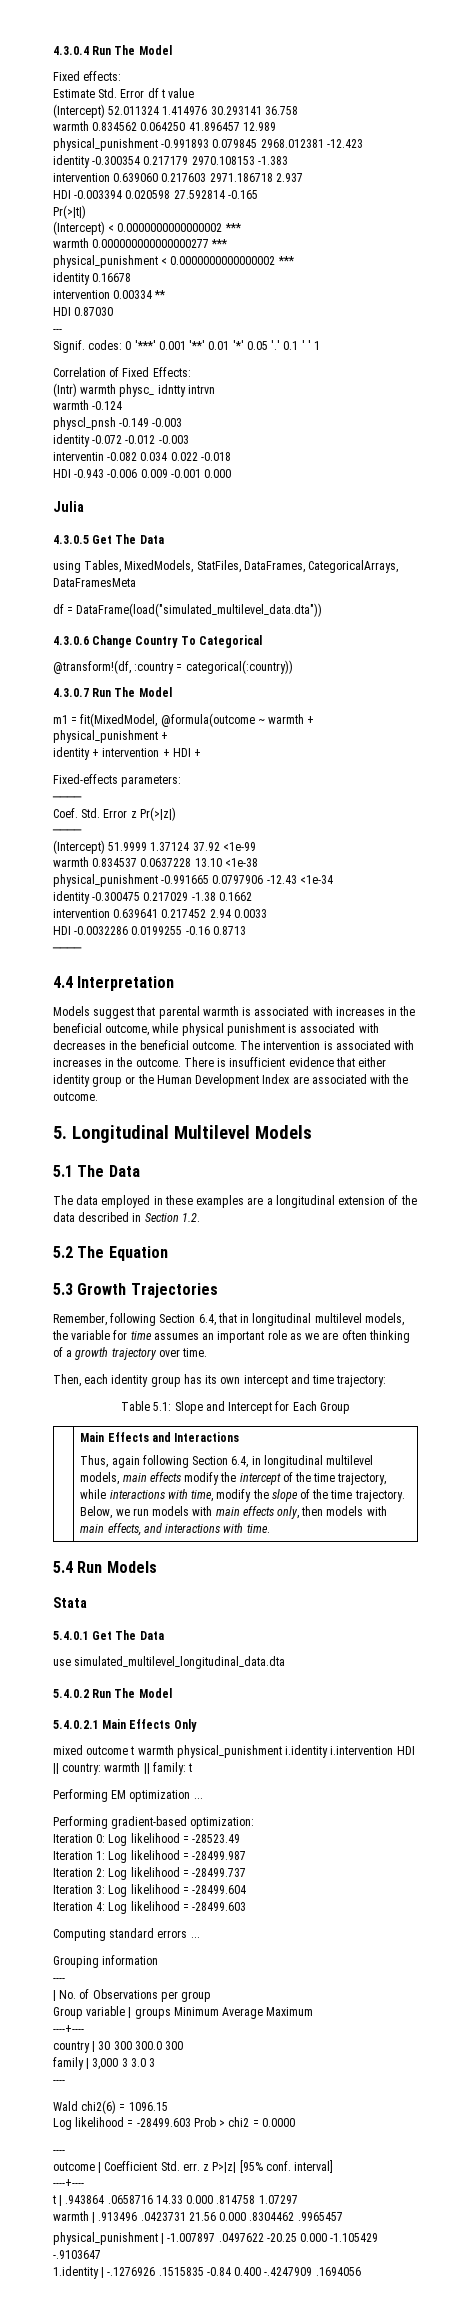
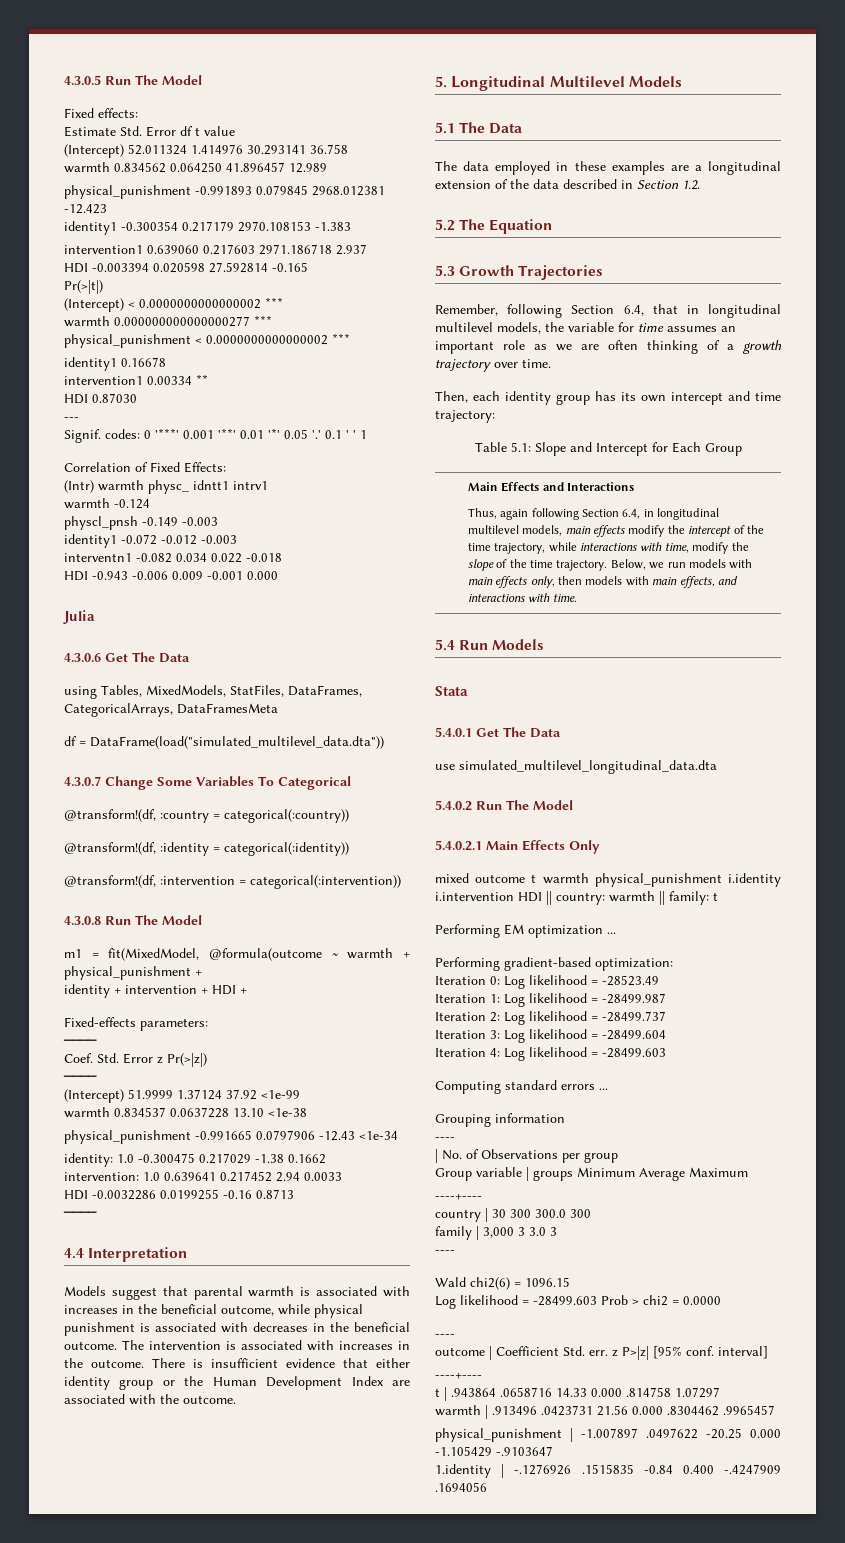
- 4.3.0.4 Run The Model
+ 4.3.0.5 Run The Model
- identity -0.300354 0.217179 2970.108153 -1.383
+ identity1 -0.300354 0.217179 2970.108153 -1.383
- intervention 0.639060 0.217603 2971.186718 2.937
+ intervention1 0.639060 0.217603 2971.186718 2.937
- identity 0.16678
+ identity1 0.16678
- intervention 0.00334 **
+ intervention1 0.00334 **
- (Intr) warmth physc_ idntty intrvn
+ (Intr) warmth physc_ idntt1 intrv1
- identity -0.072 -0.012 -0.003
+ identity1 -0.072 -0.012 -0.003
- interventin -0.082 0.034 0.022 -0.018
+ interventn1 -0.082 0.034 0.022 -0.018
- 4.3.0.5 Get The Data
+ 4.3.0.6 Get The Data
- 4.3.0.6 Change Country To Categorical
+ 4.3.0.7 Change Some Variables To Categorical
- 4.3.0.7 Run The Model
+ @transform!(df, :identity = categorical(:identity))
+ @transform!(df, :intervention = categorical(:intervention))
+ 4.3.0.8 Run The Model
- identity -0.300475 0.217029 -1.38 0.1662
+ identity: 1.0 -0.300475 0.217029 -1.38 0.1662
- intervention 0.639641 0.217452 2.94 0.0033
+ intervention: 1.0 0.639641 0.217452 2.94 0.0033

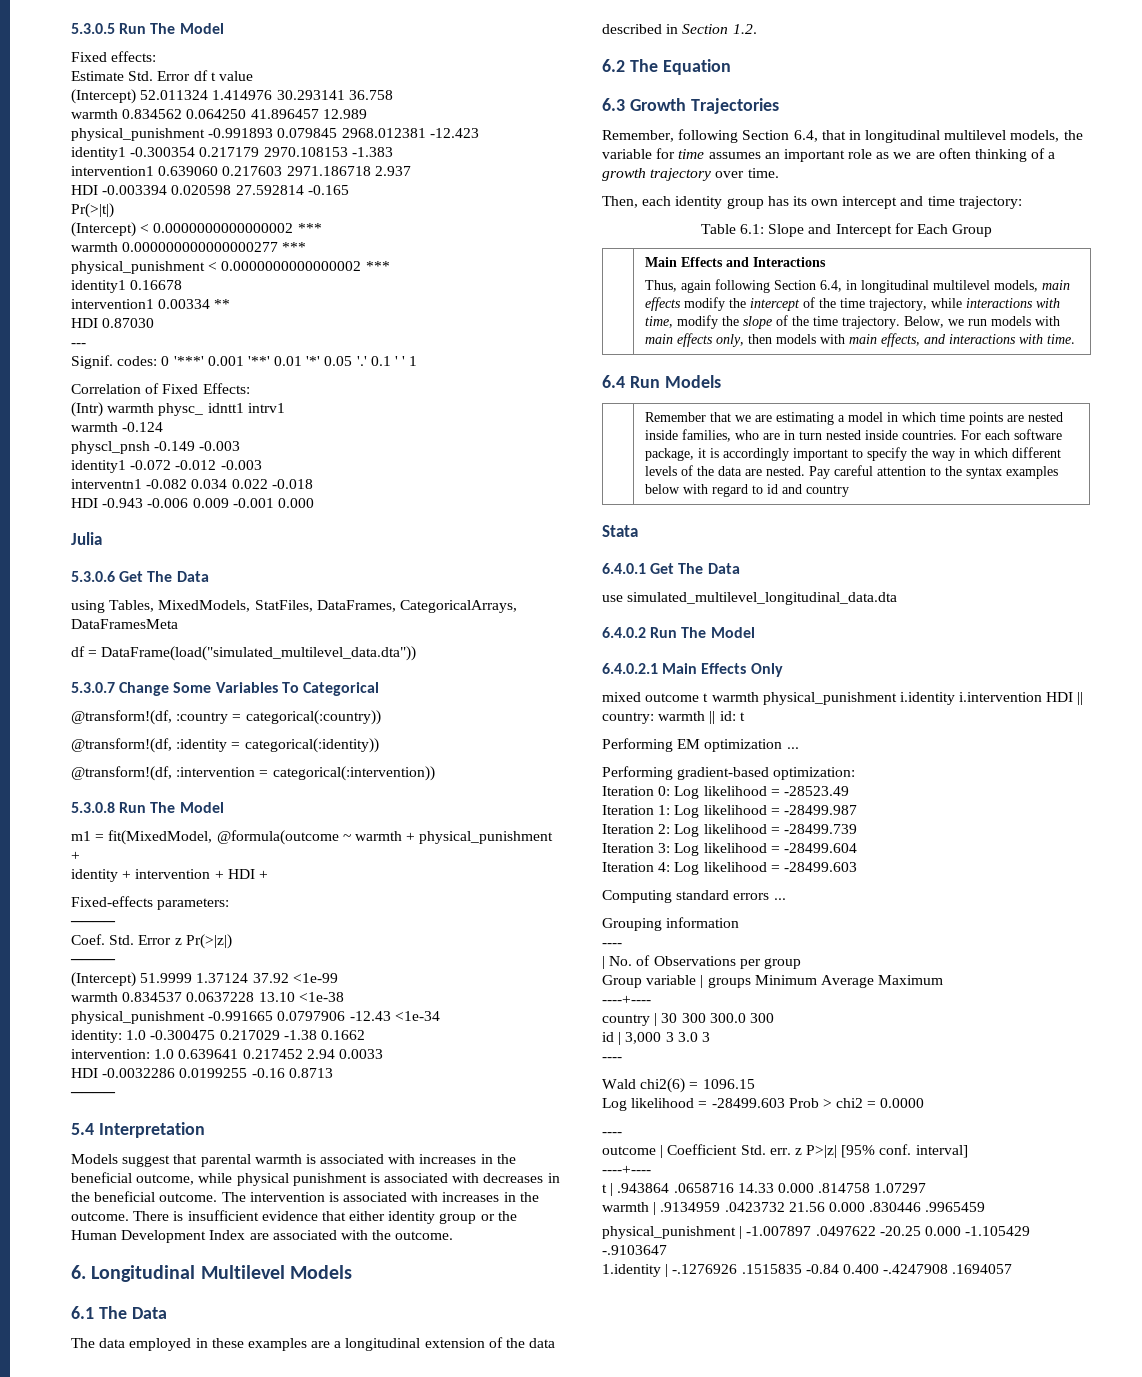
- 4.3.0.5 Run The Model
+ 5.3.0.5 Run The Model
- 4.3.0.6 Get The Data
+ 5.3.0.6 Get The Data
- 4.3.0.7 Change Some Variables To Categorical
+ 5.3.0.7 Change Some Variables To Categorical
- 4.3.0.8 Run The Model
+ 5.3.0.8 Run The Model
- 4.4 Interpretation
+ 5.4 Interpretation
- 5. Longitudinal Multilevel Models
+ 6. Longitudinal Multilevel Models
- 5.1 The Data
+ 6.1 The Data
- 5.2 The Equation
+ 6.2 The Equation
- 5.3 Growth Trajectories
+ 6.3 Growth Trajectories
- Table 5.1: Slope and Intercept for Each Group
+ Table 6.1: Slope and Intercept for Each Group
- 5.4 Run Models
+ 6.4 Run Models
+ Remember that we are estimating a model in which time points are nested inside families, who are in turn nested inside countries. For each software package, it is accordingly important to specify the way in which different levels of the data are nested. Pay careful attention to the syntax examples below with regard to id and country
- 5.4.0.1 Get The Data
+ 6.4.0.1 Get The Data
- 5.4.0.2 Run The Model
- 5.4.0.2.1 Main Effects Only
+ 6.4.0.2 Run The Model
+ 6.4.0.2.1 Main Effects Only
- mixed outcome t warmth physical_punishment i.identity i.intervention HDI || country: warmth || family: t
+ mixed outcome t warmth physical_punishment i.identity i.intervention HDI || country: warmth || id: t
- Iteration 2: Log likelihood = -28499.737
+ Iteration 2: Log likelihood = -28499.739
- family | 3,000 3 3.0 3
+ id | 3,000 3 3.0 3
- warmth | .913496 .0423731 21.56 0.000 .8304462 .9965457
+ warmth | .9134959 .0423732 21.56 0.000 .830446 .9965459
- 1.identity | -.1276926 .1515835 -0.84 0.400 -.4247909 .1694056
+ 1.identity | -.1276926 .1515835 -0.84 0.400 -.4247908 .1694057

